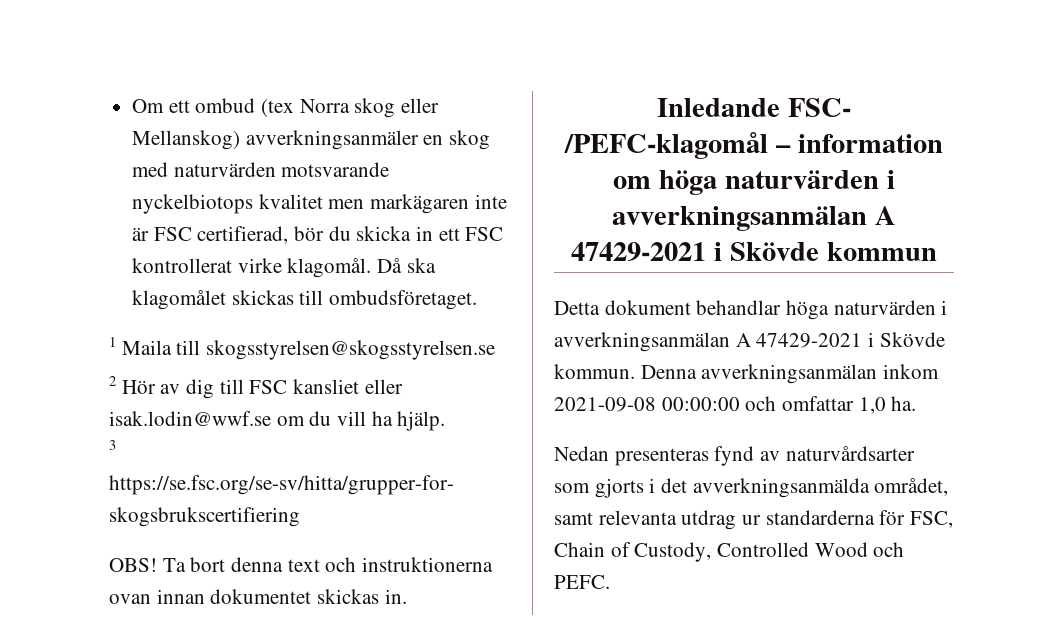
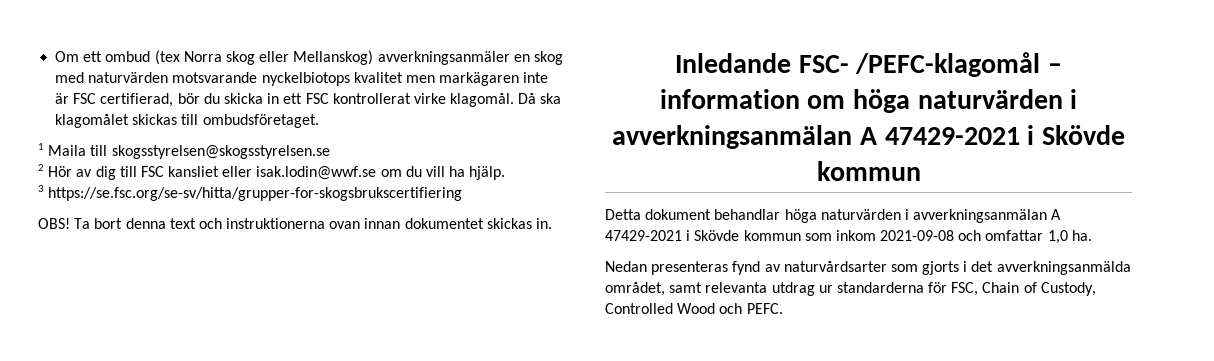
- Detta dokument behandlar höga naturvärden i avverkningsanmälan A 47429-2021 i Skövde kommun. Denna avverkningsanmälan inkom 2021-09-08 00:00:00 och omfattar 1,0 ha.
+ Detta dokument behandlar höga naturvärden i avverkningsanmälan A 47429-2021 i Skövde kommun som inkom 2021-09-08 och omfattar 1,0 ha.

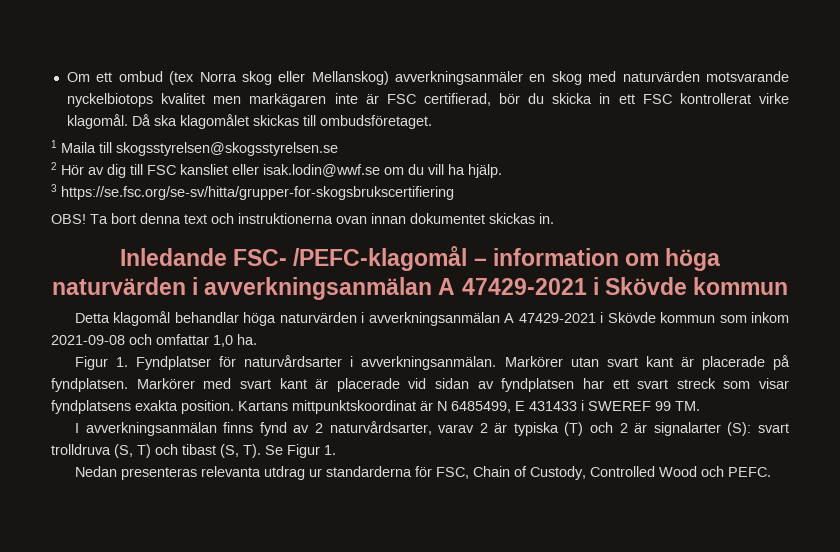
- Detta dokument behandlar höga naturvärden i avverkningsanmälan A 47429-2021 i Skövde kommun som inkom 2021-09-08 och omfattar 1,0 ha.
+ Detta klagomål behandlar höga naturvärden i avverkningsanmälan A 47429-2021 i Skövde kommun som inkom 2021-09-08 och omfattar 1,0 ha.
- Nedan presenteras fynd av naturvårdsarter som gjorts i det avverkningsanmälda området, samt relevanta utdrag ur standarderna för FSC, Chain of Custody, Controlled Wood och PEFC.
+ Figur 1. Fyndplatser för naturvårdsarter i avverkningsanmälan. Markörer utan svart kant är placerade på fyndplatsen. Markörer med svart kant är placerade vid sidan av fyndplatsen har ett svart streck som visar fyndplatsens exakta position. Kartans mittpunktskoordinat är N 6485499, E 431433 i SWEREF 99 TM.
+ I avverkningsanmälan finns fynd av 2 naturvårdsarter, varav 2 är typiska (T) och 2 är signalarter (S): svart trolldruva (S, T) och tibast (S, T). Se Figur 1.
+ Nedan presenteras relevanta utdrag ur standarderna för FSC, Chain of Custody, Controlled Wood och PEFC.

